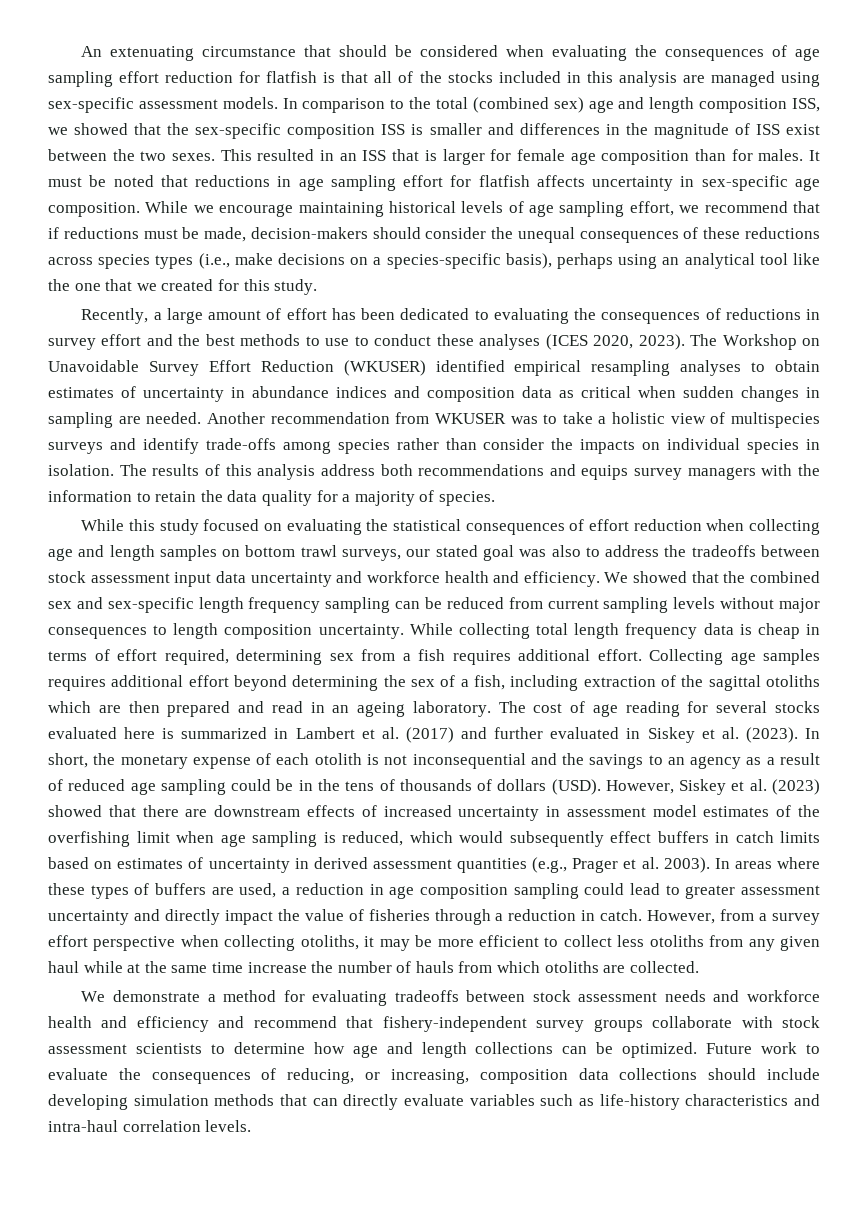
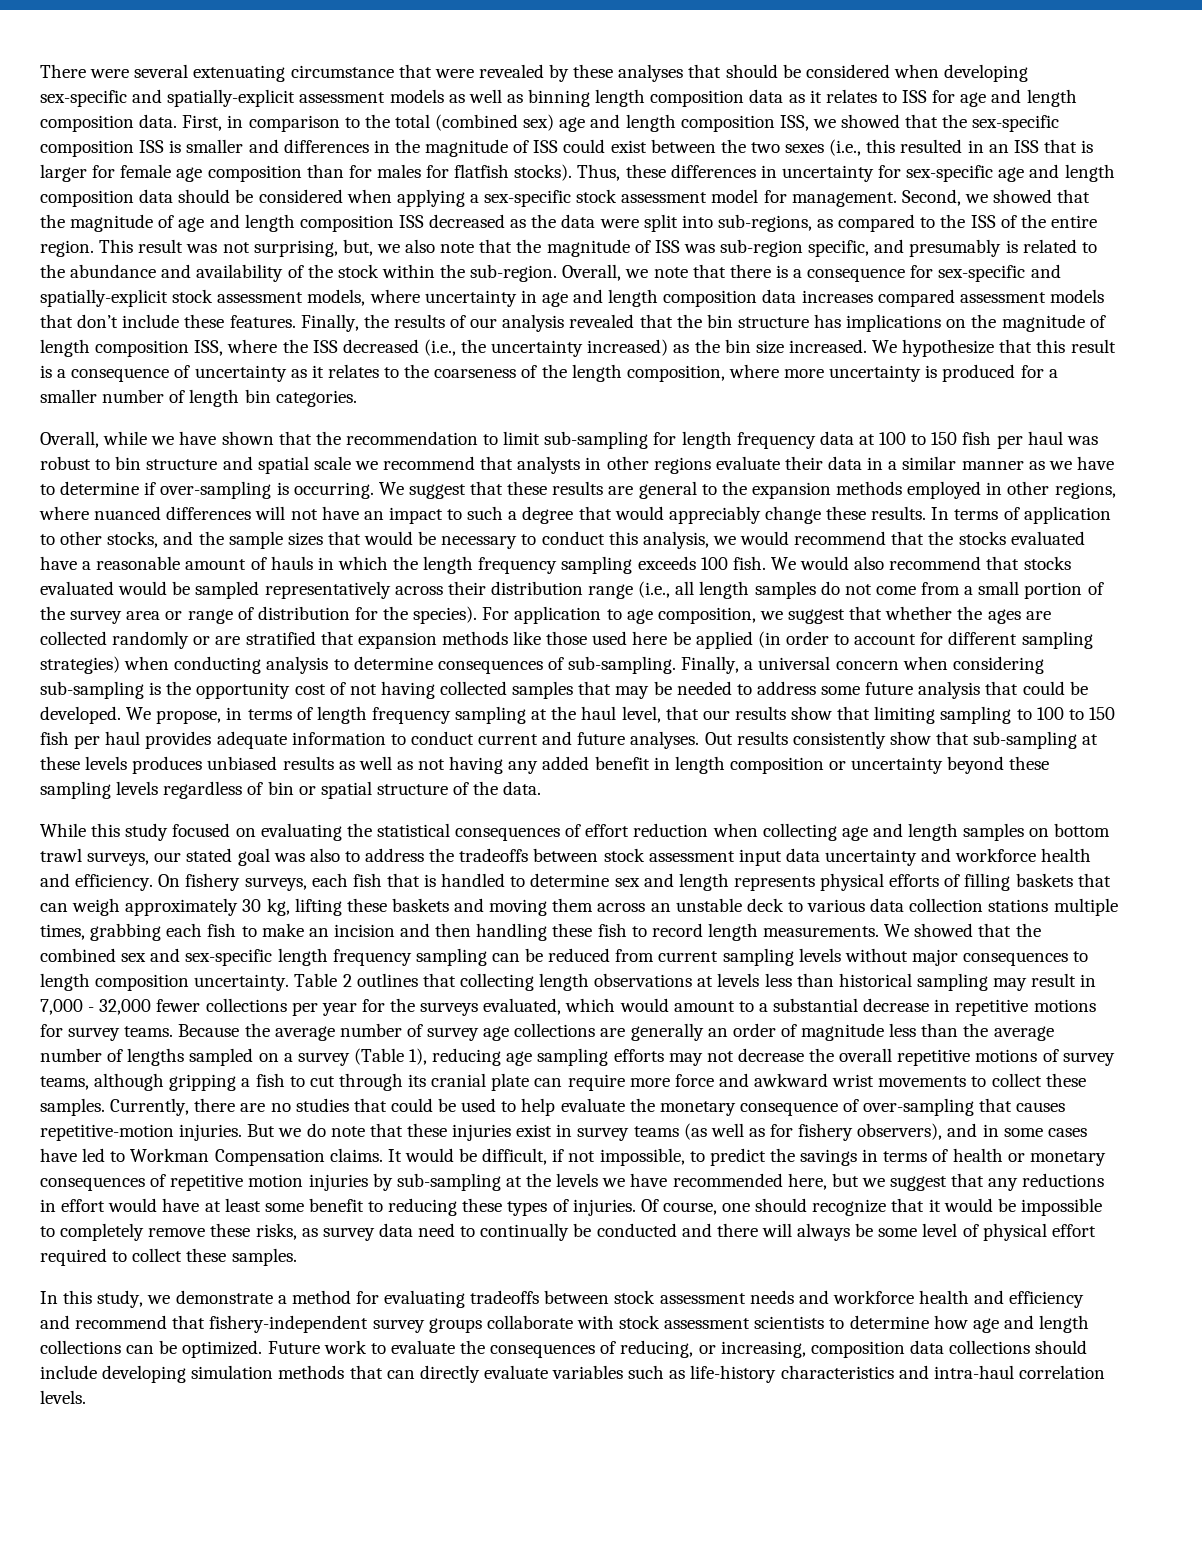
- An extenuating circumstance that should be considered when evaluating the consequences of age sampling effort reduction for flatfish is that all of the stocks included in this analysis are managed using sex-specific assessment models. In comparison to the total (combined sex) age and length composition ISS, we showed that the sex-specific composition ISS is smaller and differences in the magnitude of ISS exist between the two sexes. This resulted in an ISS that is larger for female age composition than for males. It must be noted that reductions in age sampling effort for flatfish affects uncertainty in sex-specific age composition. While we encourage maintaining historical levels of age sampling effort, we recommend that if reductions must be made, decision-makers should consider the unequal consequences of these reductions across species types (i.e., make decisions on a species-specific basis), perhaps using an analytical tool like the one that we created for this study.
- Recently, a large amount of effort has been dedicated to evaluating the consequences of reductions in survey effort and the best methods to use to conduct these analyses (ICES 2020, 2023). The Workshop on Unavoidable Survey Effort Reduction (WKUSER) identified empirical resampling analyses to obtain estimates of uncertainty in abundance indices and composition data as critical when sudden changes in sampling are needed. Another recommendation from WKUSER was to take a holistic view of multispecies surveys and identify trade-offs among species rather than consider the impacts on individual species in isolation. The results of this analysis address both recommendations and equips survey managers with the information to retain the data quality for a majority of species.
+ There were several extenuating circumstance that were revealed by these analyses that should be considered when developing sex-specific and spatially-explicit assessment models as well as binning length composition data as it relates to ISS for age and length composition data. First, in comparison to the total (combined sex) age and length composition ISS, we showed that the sex-specific composition ISS is smaller and differences in the magnitude of ISS could exist between the two sexes (i.e., this resulted in an ISS that is larger for female age composition than for males for flatfish stocks). Thus, these differences in uncertainty for sex-specific age and length composition data should be considered when applying a sex-specific stock assessment model for management. Second, we showed that the magnitude of age and length composition ISS decreased as the data were split into sub-regions, as compared to the ISS of the entire region. This result was not surprising, but, we also note that the magnitude of ISS was sub-region specific, and presumably is related to the abundance and availability of the stock within the sub-region. Overall, we note that there is a consequence for sex-specific and spatially-explicit stock assessment models, where uncertainty in age and length composition data increases compared assessment models that don’t include these features. Finally, the results of our analysis revealed that the bin structure has implications on the magnitude of length composition ISS, where the ISS decreased (i.e., the uncertainty increased) as the bin size increased. We hypothesize that this result is a consequence of uncertainty as it relates to the coarseness of the length composition, where more uncertainty is produced for a smaller number of length bin categories.
+ Overall, while we have shown that the recommendation to limit sub-sampling for length frequency data at 100 to 150 fish per haul was robust to bin structure and spatial scale we recommend that analysts in other regions evaluate their data in a similar manner as we have to determine if over-sampling is occurring. We suggest that these results are general to the expansion methods employed in other regions, where nuanced differences will not have an impact to such a degree that would appreciably change these results. In terms of application to other stocks, and the sample sizes that would be necessary to conduct this analysis, we would recommend that the stocks evaluated have a reasonable amount of hauls in which the length frequency sampling exceeds 100 fish. We would also recommend that stocks evaluated would be sampled representatively across their distribution range (i.e., all length samples do not come from a small portion of the survey area or range of distribution for the species). For application to age composition, we suggest that whether the ages are collected randomly or are stratified that expansion methods like those used here be applied (in order to account for different sampling strategies) when conducting analysis to determine consequences of sub-sampling. Finally, a universal concern when considering sub-sampling is the opportunity cost of not having collected samples that may be needed to address some future analysis that could be developed. We propose, in terms of length frequency sampling at the haul level, that our results show that limiting sampling to 100 to 150 fish per haul provides adequate information to conduct current and future analyses. Out results consistently show that sub-sampling at these levels produces unbiased results as well as not having any added benefit in length composition or uncertainty beyond these sampling levels regardless of bin or spatial structure of the data.
+ On fishery surveys, each fish that is handled to determine sex and length represents physical efforts of filling baskets that can weigh approximately 30 kg, lifting these baskets and moving them across an unstable deck to various data collection stations multiple times, grabbing each fish to make an incision and then handling these fish to record length measurements.
- While collecting total length frequency data is cheap in terms of effort required, determining sex from a fish requires additional effort. Collecting age samples requires additional effort beyond determining the sex of a fish, including extraction of the sagittal otoliths which are then prepared and read in an ageing laboratory. The cost of age reading for several stocks evaluated here is summarized in Lambert et al. (2017) and further evaluated in Siskey et al. (2023). In short, the monetary expense of each otolith is not inconsequential and the savings to an agency as a result of reduced age sampling could be in the tens of thousands of dollars (USD). However, Siskey et al. (2023) showed that there are downstream effects of increased uncertainty in assessment model estimates of the overfishing limit when age sampling is reduced, which would subsequently effect buffers in catch limits based on estimates of uncertainty in derived assessment quantities (e.g., Prager et al. 2003). In areas where these types of buffers are used, a reduction in age composition sampling could lead to greater assessment uncertainty and directly impact the value of fisheries through a reduction in catch. However, from a survey effort perspective when collecting otoliths, it may be more efficient to collect less otoliths from any given haul while at the same time increase the number of hauls from which otoliths are collected.
- We demonstrate a method for evaluating tradeoffs between stock assessment needs and workforce health and efficiency and recommend that fishery-independent survey groups collaborate with stock assessment scientists to determine how age and length collections can be optimized.
+ Table 2 outlines that collecting length observations at levels less than historical sampling may result in 7,000 - 32,000 fewer collections per year for the surveys evaluated, which would amount to a substantial decrease in repetitive motions for survey teams. Because the average number of survey age collections are generally an order of magnitude less than the average number of lengths sampled on a survey (Table 1), reducing age sampling efforts may not decrease the overall repetitive motions of survey teams, although gripping a fish to cut through its cranial plate can require more force and awkward wrist movements to collect these samples. Currently, there are no studies that could be used to help evaluate the monetary consequence of over-sampling that causes repetitive-motion injuries. But we do note that these injuries exist in survey teams (as well as for fishery observers), and in some cases have led to Workman Compensation claims. It would be difficult, if not impossible, to predict the savings in terms of health or monetary consequences of repetitive motion injuries by sub-sampling at the levels we have recommended here, but we suggest that any reductions in effort would have at least some benefit to reducing these types of injuries. Of course, one should recognize that it would be impossible to completely remove these risks, as survey data need to continually be conducted and there will always be some level of physical effort required to collect these samples.
+ In this study, we demonstrate a method for evaluating tradeoffs between stock assessment needs and workforce health and efficiency and recommend that fishery-independent survey groups collaborate with stock assessment scientists to determine how age and length collections can be optimized.

